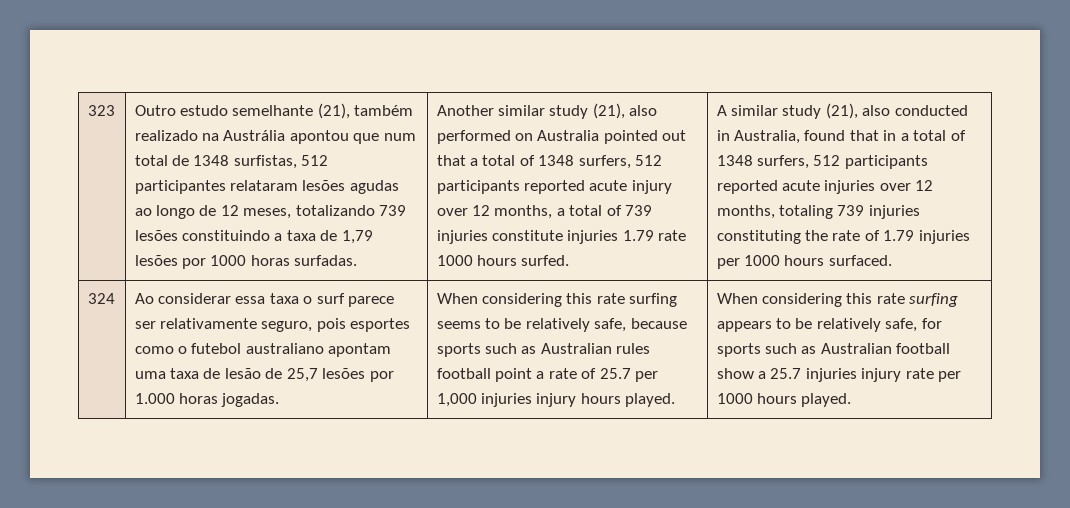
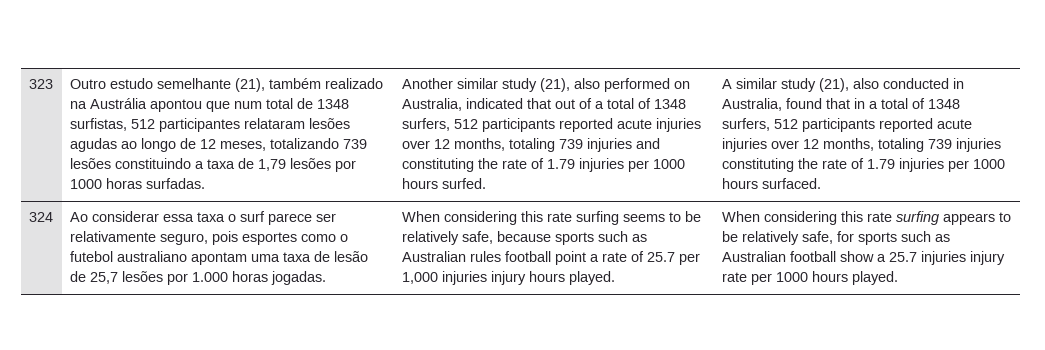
- Another similar study (21), also performed on Australia pointed out that a total of 1348 surfers, 512 participants reported acute injury over 12 months, a total of 739 injuries constitute injuries 1.79 rate 1000 hours surfed.
+ Another similar study (21), also performed on Australia, indicated that out of a total of 1348 surfers, 512 participants reported acute injuries over 12 months, totaling 739 injuries and constituting the rate of 1.79 injuries per 1000 hours surfed.

